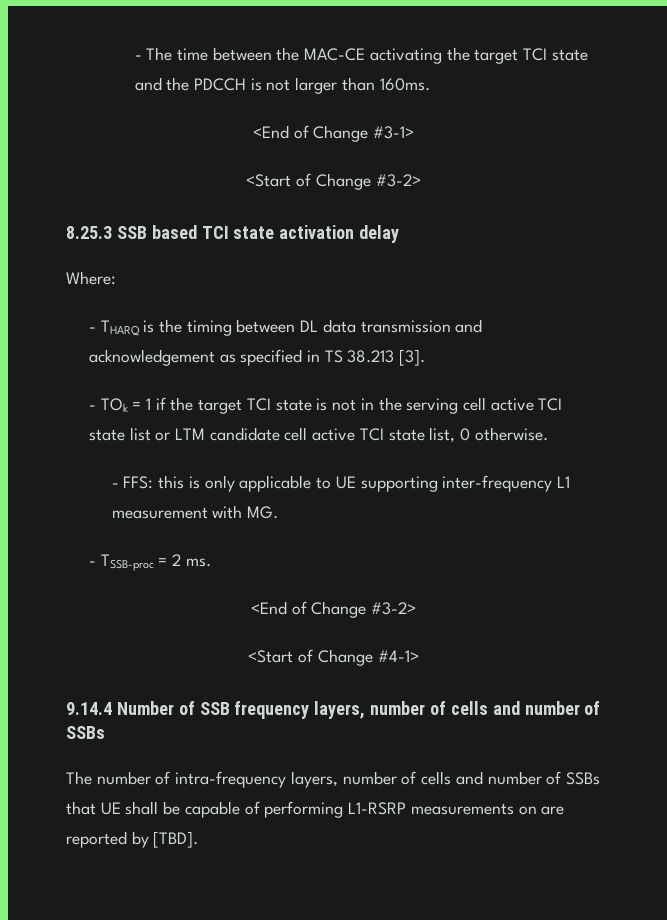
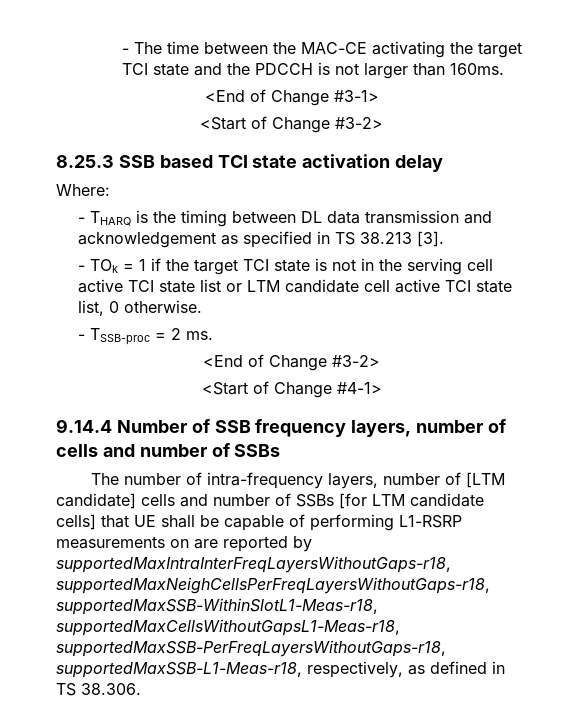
- - FFS: this is only applicable to UE supporting inter-frequency L1 measurement with MG.
- The number of intra-frequency layers, number of cells and number of SSBs that UE shall be capable of performing L1-RSRP measurements on are reported by [TBD].
+ The number of intra-frequency layers, number of [LTM candidate] cells and number of SSBs [for LTM candidate cells] that UE shall be capable of performing L1-RSRP measurements on are reported by supportedMaxIntraInterFreqLayersWithoutGaps-r18, supportedMaxNeighCellsPerFreqLayersWithoutGaps-r18, supportedMaxSSB-WithinSlotL1-Meas-r18, supportedMaxCellsWithoutGapsL1-Meas-r18, supportedMaxSSB-PerFreqLayersWithoutGaps-r18, supportedMaxSSB-L1-Meas-r18, respectively, as defined in TS 38.306.

